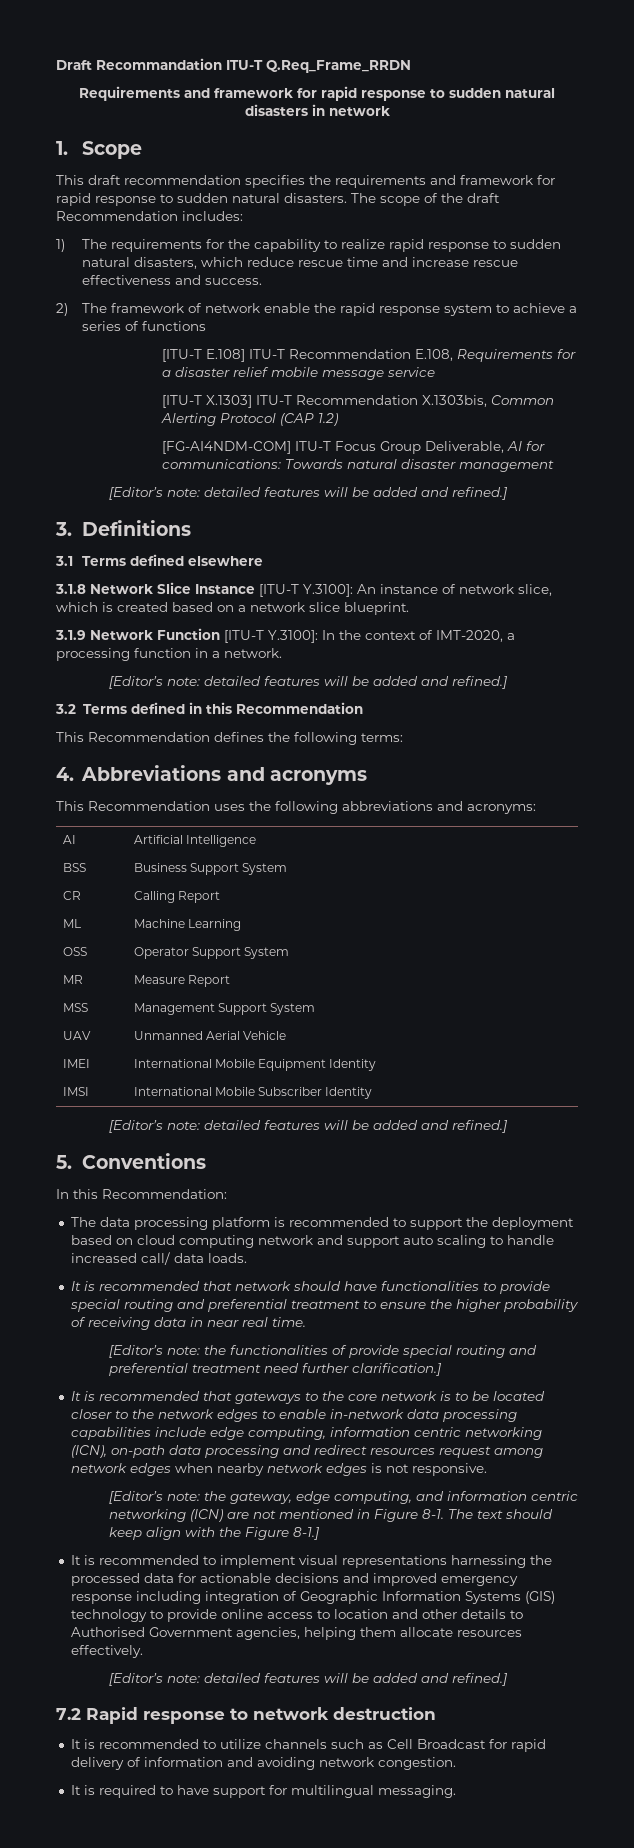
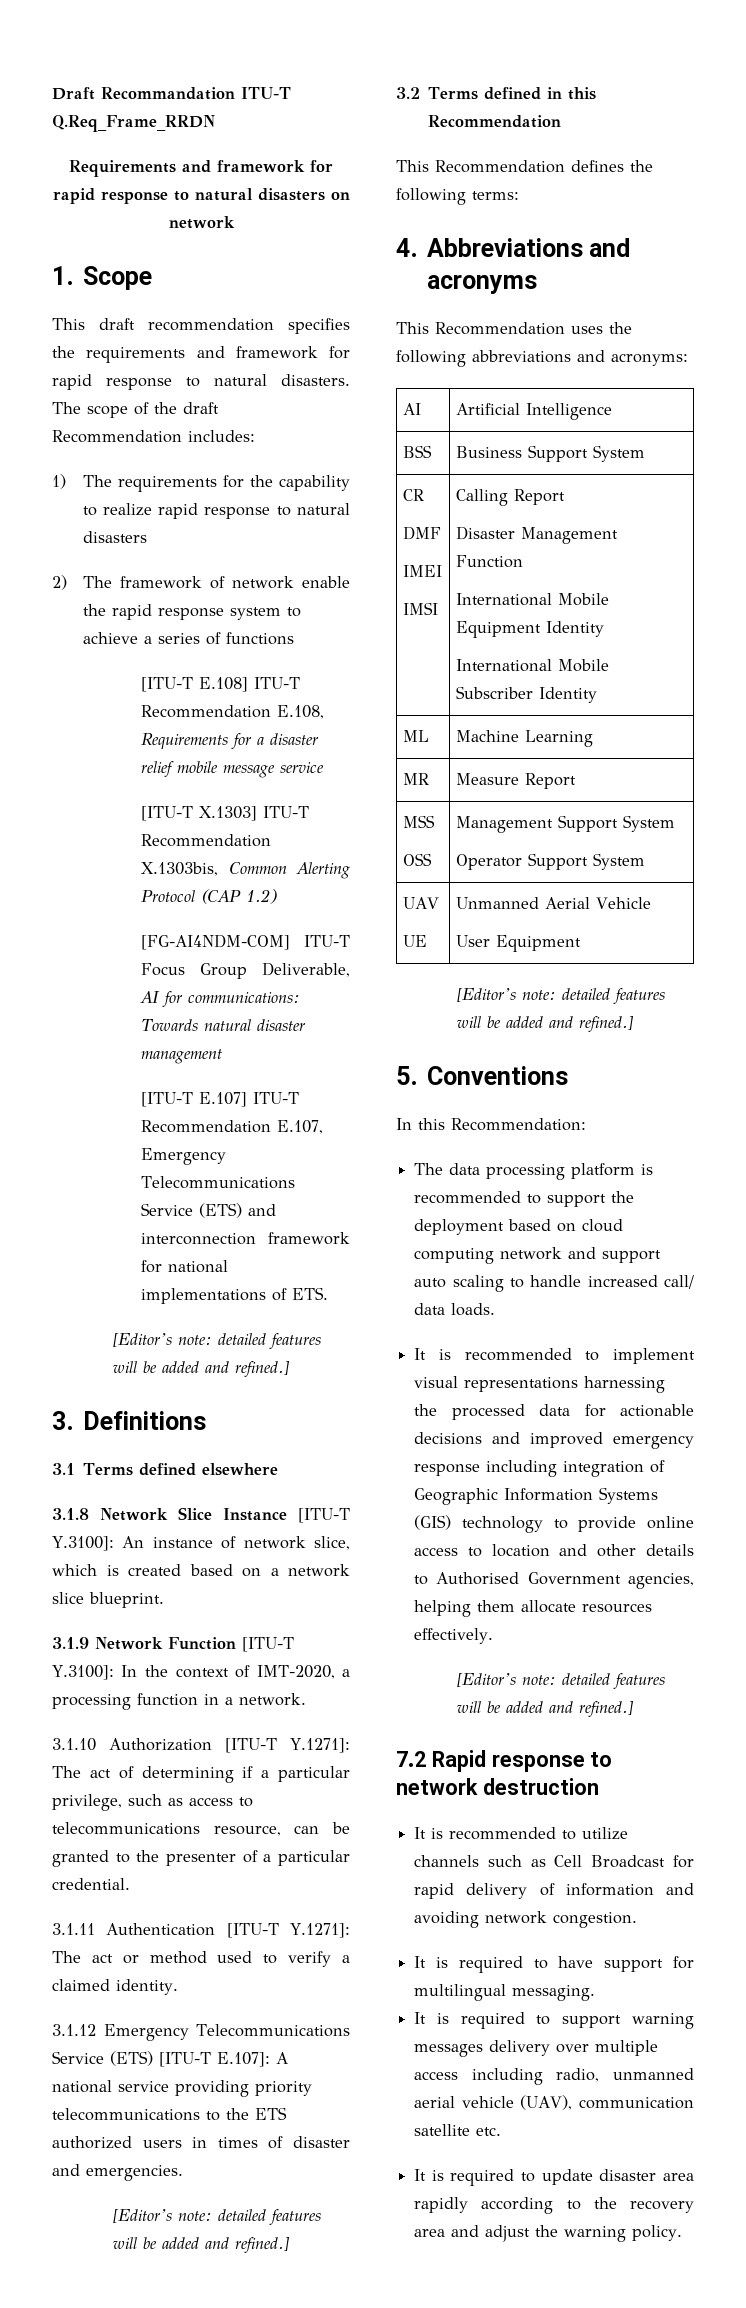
- Requirements and framework for rapid response to sudden natural disasters in network
+ Requirements and framework for rapid response to natural disasters on network
- This draft recommendation specifies the requirements and framework for rapid response to sudden natural disasters.
+ This draft recommendation specifies the requirements and framework for rapid response to natural disasters.
- 1) The requirements for the capability to realize rapid response to sudden natural disasters, which reduce rescue time and increase rescue effectiveness and success.
+ 1) The requirements for the capability to realize rapid response to natural disasters
+ [ITU-T E.107] ITU-T Recommendation E.107, Emergency Telecommunications Service (ETS) and interconnection framework for national implementations of ETS.
+ 3.1.10 Authorization [ITU-T Y.1271]: The act of determining if a particular privilege, such as access to telecommunications resource, can be granted to the presenter of a particular credential.
+ 3.1.11 Authentication [ITU-T Y.1271]: The act or method used to verify a claimed identity.
+ 3.1.12 Emergency Telecommunications Service (ETS) [ITU-T E.107]: A national service providing priority telecommunications to the ETS authorized users in times of disaster and emergencies.
- CR | Calling Report
+ CR
+ DMF
+ IMEI
+ IMSI | Calling Report
+ Disaster Management Function
+ International Mobile Equipment Identity
+ International Mobile Subscriber Identity
- OSS | Operator Support System
- MSS | Management Support System
+ MSS
+ OSS | Management Support System
+ Operator Support System
- UAV | Unmanned Aerial Vehicle
- IMEI | International Mobile Equipment Identity
- IMSI | International Mobile Subscriber Identity
+ UAV
+ UE | Unmanned Aerial Vehicle
+ User Equipment
- It is recommended that network should have functionalities to provide special routing and preferential treatment to ensure the higher probability of receiving data in near real time.
- [Editor’s note: the functionalities of provide special routing and preferential treatment need further clarification.]
- It is recommended that gateways to the core network is to be located closer to the network edges to enable in-network data processing capabilities include edge computing, information centric networking (ICN), on-path data processing and redirect resources request among network edges when nearby network edges is not responsive.
- [Editor’s note: the gateway, edge computing, and information centric networking (ICN) are not mentioned in Figure 8-1. The text should keep align with the Figure 8-1.]
+ It is required to support warning messages delivery over multiple access including radio, unmanned aerial vehicle (UAV), communication satellite etc.
+ It is required to update disaster area rapidly according to the recovery area and adjust the warning policy.

